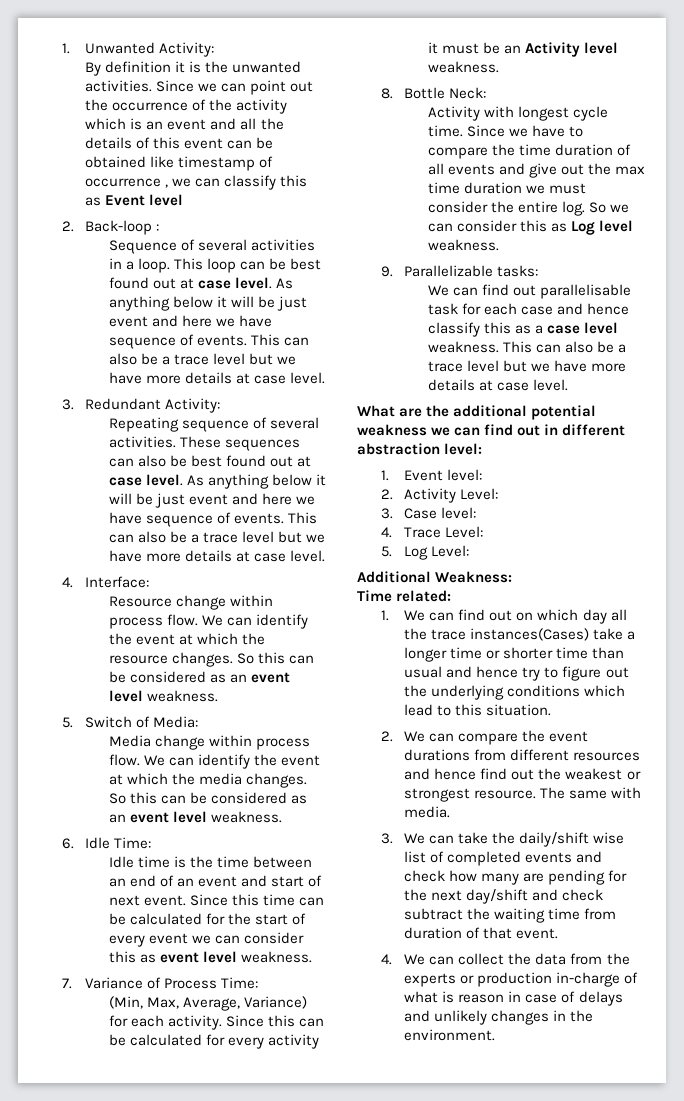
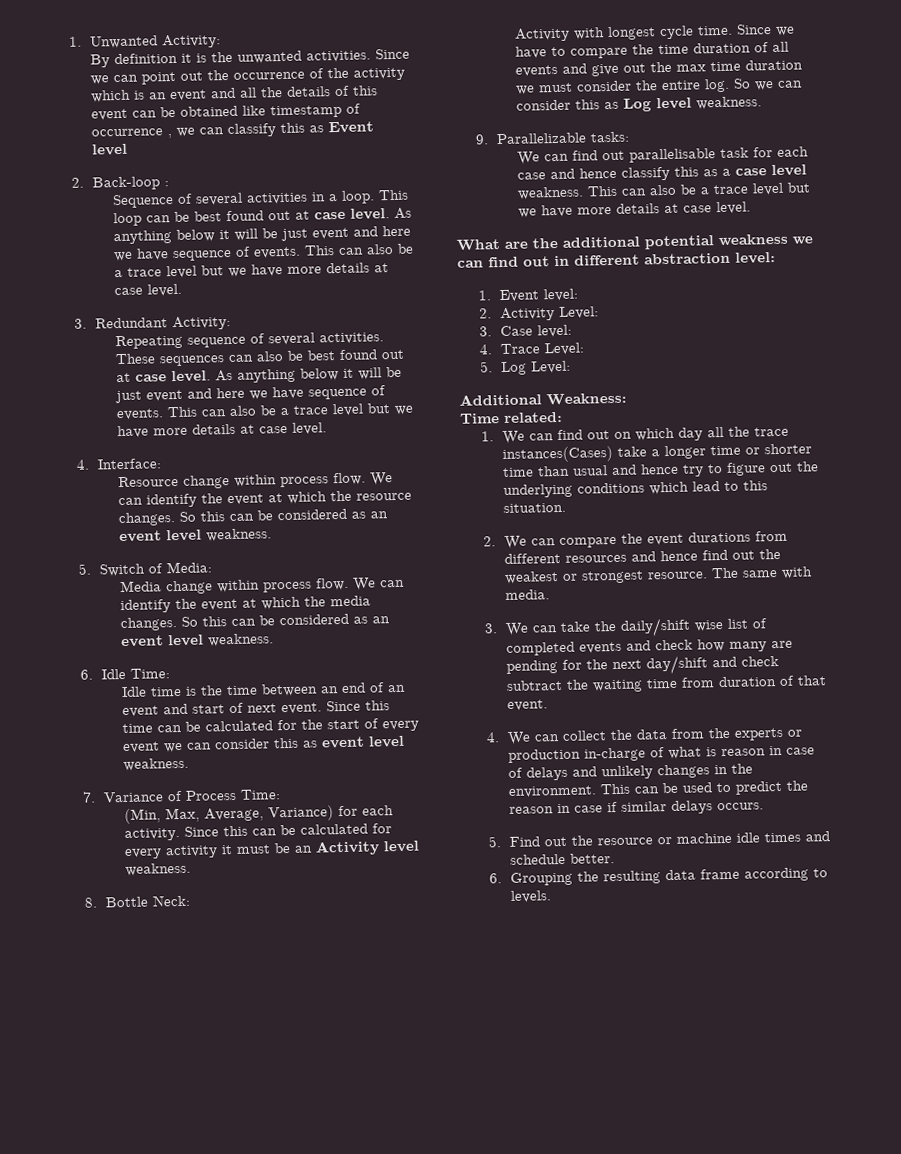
+ This can be used to predict the reason in case if similar delays occurs.
+ 5. Find out the resource or machine idle times and schedule better.
+ 6. Grouping the resulting data frame according to levels.

